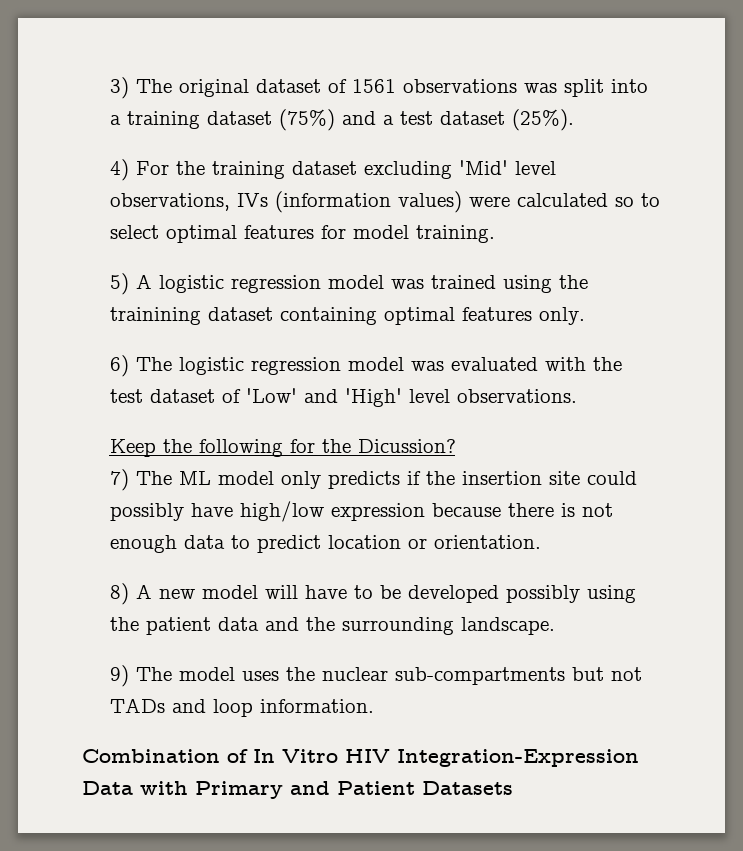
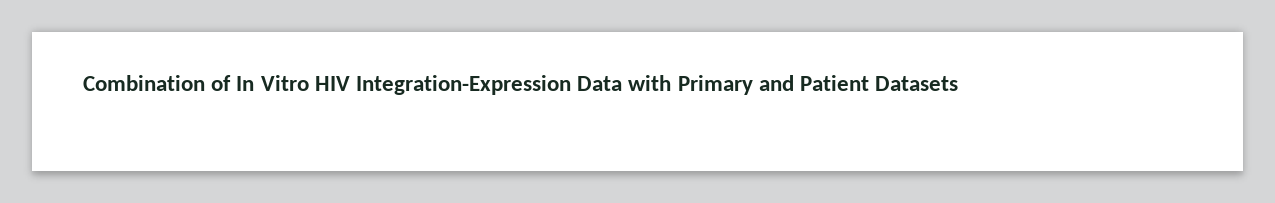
- 3) The original dataset of 1561 observations was split into a training dataset (75%) and a test dataset (25%).
- 4) For the training dataset excluding 'Mid' level observations, IVs (information values) were calculated so to select optimal features for model training.
- 5) A logistic regression model was trained using the trainining dataset containing optimal features only.
- 6) The logistic regression model was evaluated with the test dataset of 'Low' and 'High' level observations.
- Keep the following for the Dicussion?
- 7) The ML model only predicts if the insertion site could possibly have high/low expression because there is not enough data to predict location or orientation.
- 8) A new model will have to be developed possibly using the patient data and the surrounding landscape.
- 9) The model uses the nuclear sub-compartments but not TADs and loop information.

